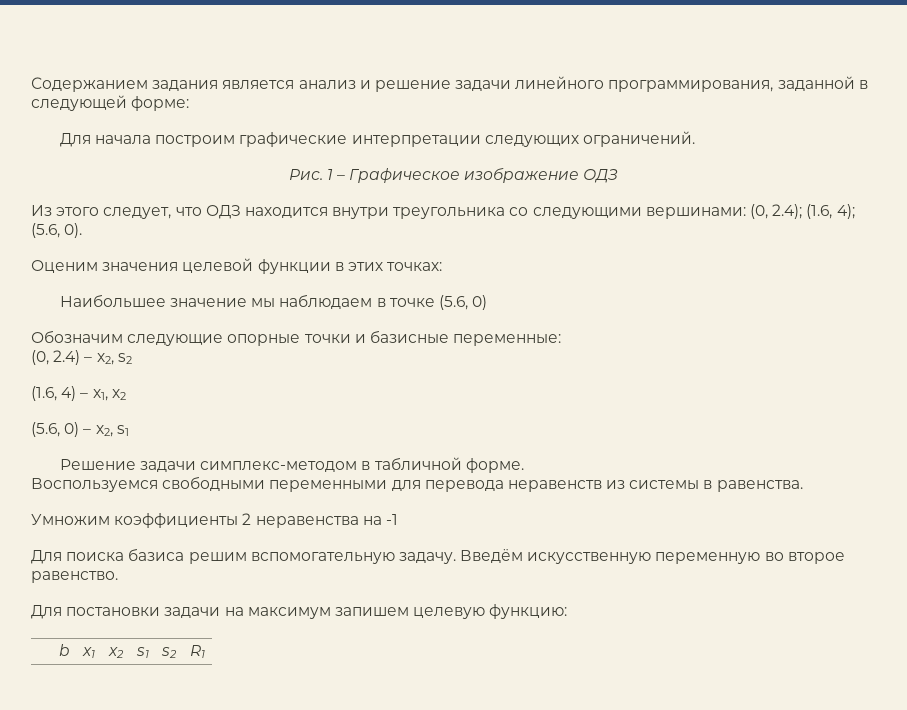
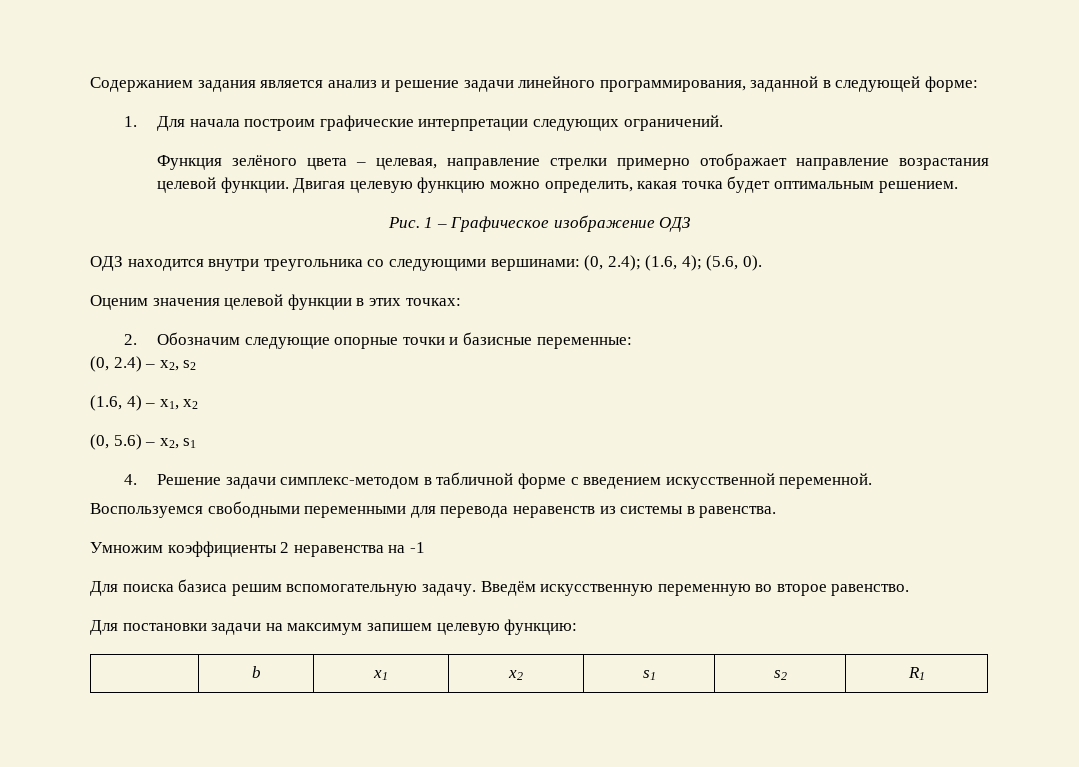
- Для начала построим графические интерпретации следующих ограничений.
+ 1. Для начала построим графические интерпретации следующих ограничений.
+ Функция зелёного цвета – целевая, направление стрелки примерно отображает направление возрастания целевой функции. Двигая целевую функцию можно определить, какая точка будет оптимальным решением.
- Из этого следует, что ОДЗ находится внутри треугольника со следующими вершинами: (0, 2.4); (1.6, 4); (5.6, 0).
+ ОДЗ находится внутри треугольника со следующими вершинами: (0, 2.4); (1.6, 4); (5.6, 0).
- Наибольшее значение мы наблюдаем в точке (5.6, 0)
- Обозначим следующие опорные точки и базисные переменные:
+ 2. Обозначим следующие опорные точки и базисные переменные:
- (5.6, 0) – x2, s1
+ (0, 5.6) – x2, s1
- Решение задачи симплекс-методом в табличной форме.
+ 4. Решение задачи симплекс-методом в табличной форме с введением искусственной переменной.

